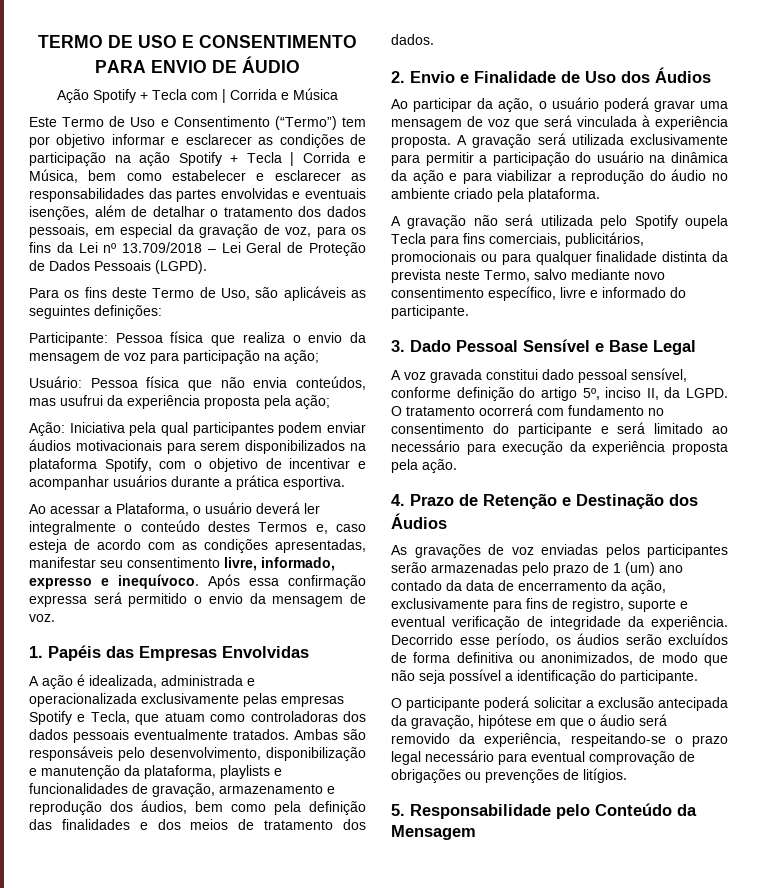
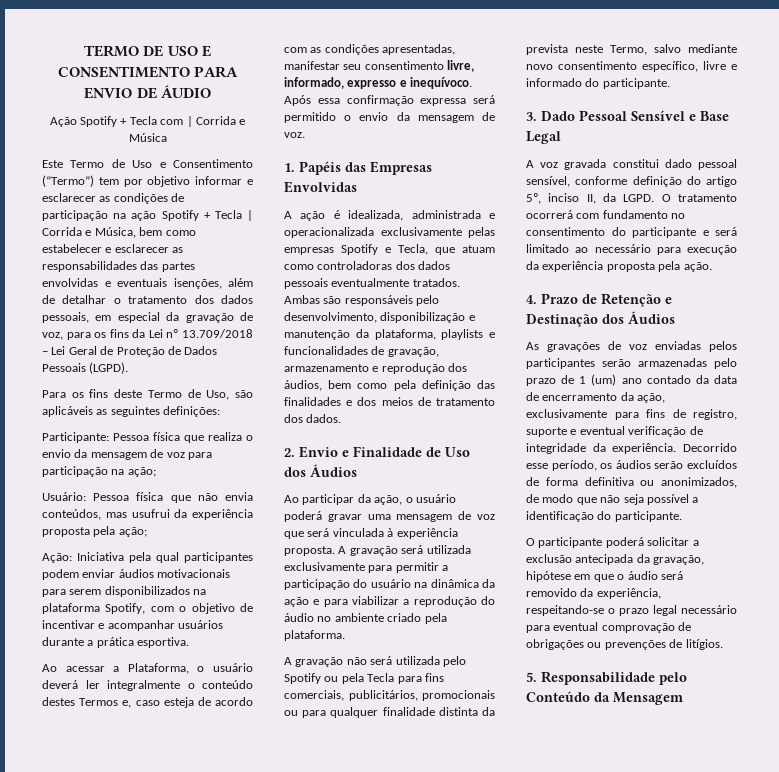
- A gravação não será utilizada pelo Spotify oupela Tecla para fins comerciais, publicitários, promocionais ou para qualquer finalidade distinta da prevista neste Termo, salvo mediante novo consentimento específico, livre e informado do participante.
+ A gravação não será utilizada pelo Spotify ou pela Tecla para fins comerciais, publicitários, promocionais ou para qualquer finalidade distinta da prevista neste Termo, salvo mediante novo consentimento específico, livre e informado do participante.

